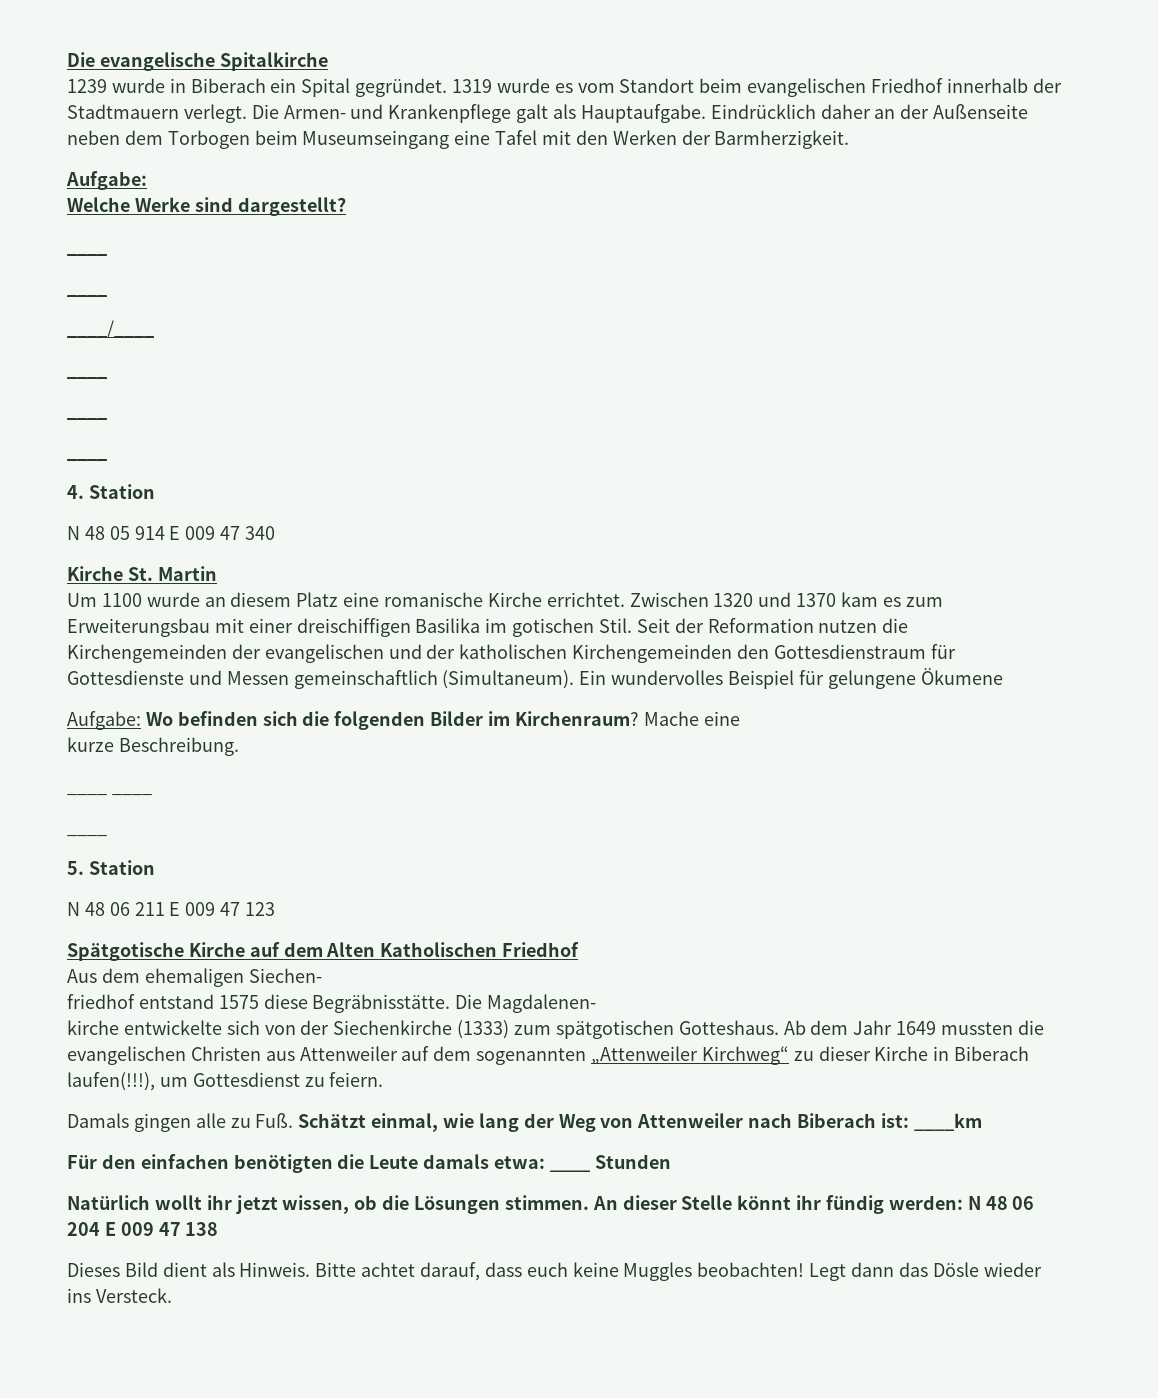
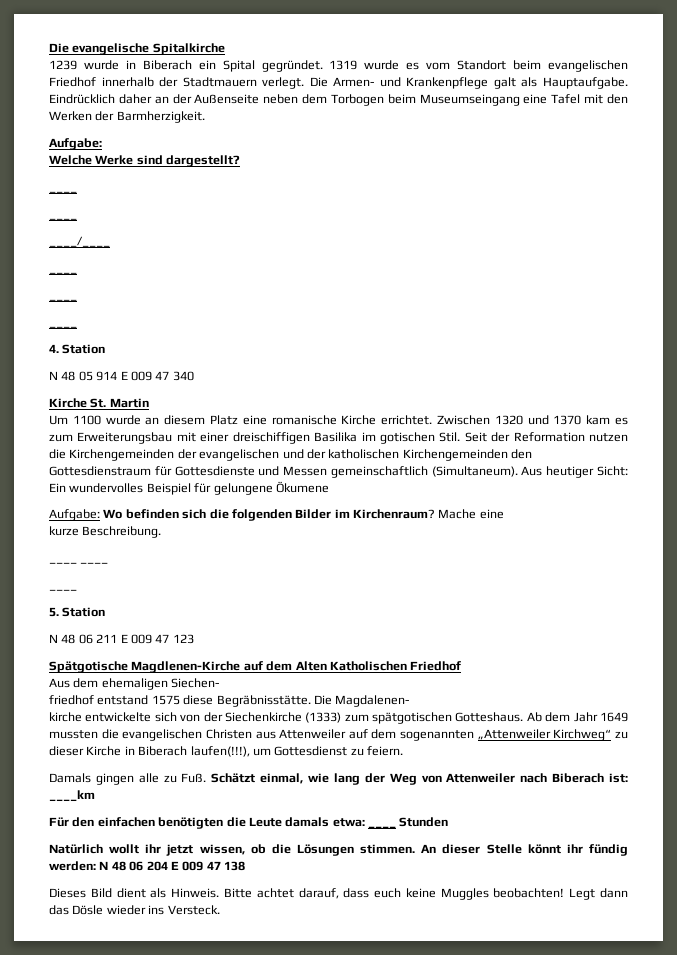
- Ein wundervolles Beispiel für gelungene Ökumene
+ Aus heutiger Sicht: Ein wundervolles Beispiel für gelungene Ökumene
- Spätgotische Kirche auf dem Alten Katholischen Friedhof
+ Spätgotische Magdlenen-Kirche auf dem Alten Katholischen Friedhof

